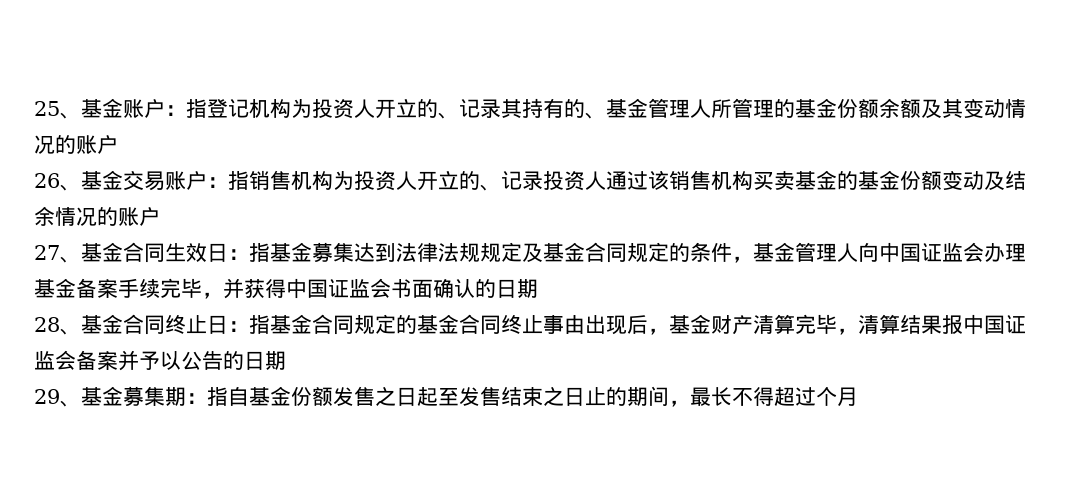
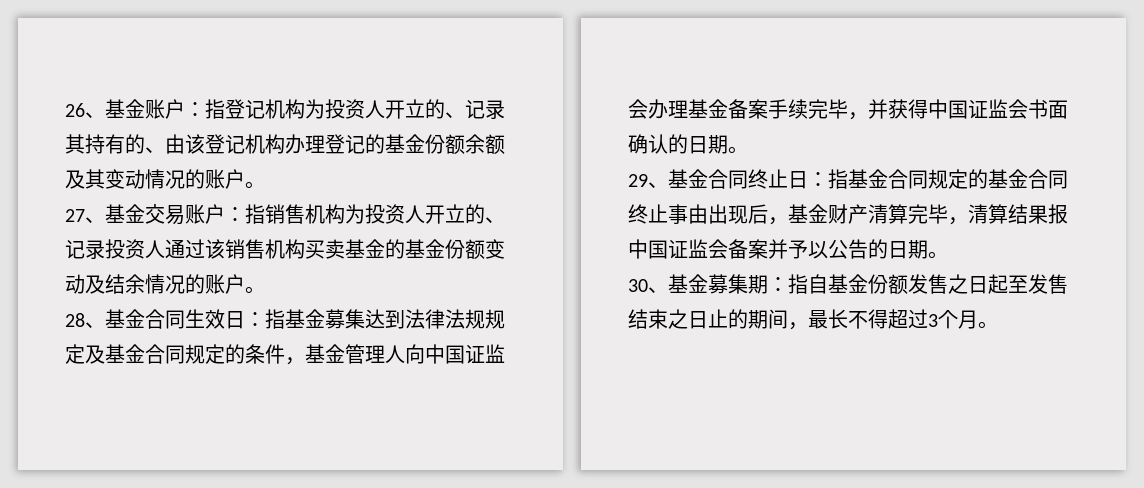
- 25、基金账户：
+ 26、基金账户：
- 指登记机构为投资人开立的、记录其持有的、基金管理人所管理的基金份额余额及其变动情况的账户
- 26、基金交易账户：
+ 指登记机构为投资人开立的、记录其持有的、由该登记机构办理登记的基金份额余额及其变动情况的账户。
+ 27、基金交易账户：
- 指销售机构为投资人开立的、记录投资人通过该销售机构买卖基金的基金份额变动及结余情况的账户
- 27、基金合同生效日：
+ 指销售机构为投资人开立的、记录投资人通过该销售机构买卖基金的基金份额变动及结余情况的账户。
+ 28、基金合同生效日：
- 指基金募集达到法律法规规定及基金合同规定的条件，基金管理人向中国证监会办理基金备案手续完毕，并获得中国证监会书面确认的日期
- 28、基金合同终止日：
+ 指基金募集达到法律法规规定及基金合同规定的条件，基金管理人向中国证监会办理基金备案手续完毕，并获得中国证监会书面确认的日期。
+ 29、基金合同终止日：
- 指基金合同规定的基金合同终止事由出现后，基金财产清算完毕，清算结果报中国证监会备案并予以公告的日期
- 29、基金募集期：
+ 指基金合同规定的基金合同终止事由出现后，基金财产清算完毕，清算结果报中国证监会备案并予以公告的日期。
+ 30、基金募集期：
- 指自基金份额发售之日起至发售结束之日止的期间，最长不得超过个月
+ 指自基金份额发售之日起至发售结束之日止的期间，最长不得超过3个月。

